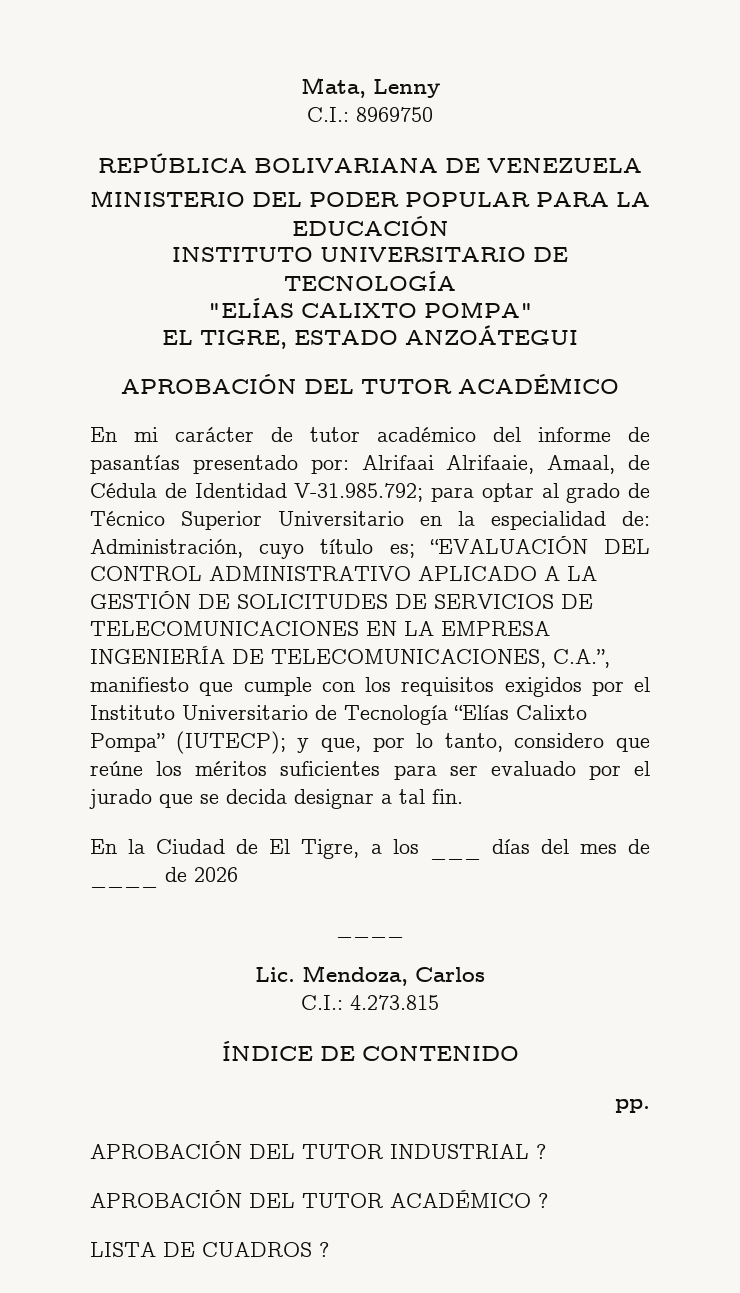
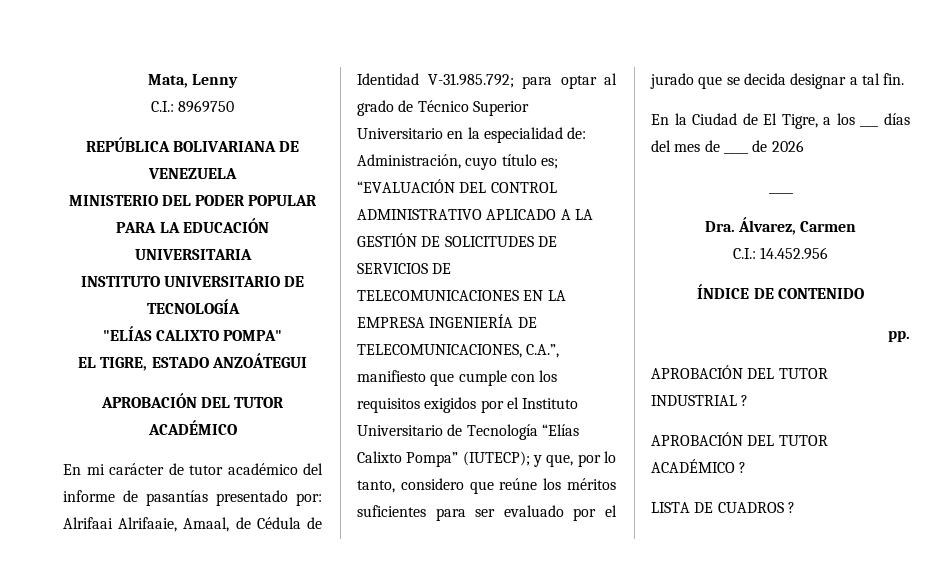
- MINISTERIO DEL PODER POPULAR PARA LA EDUCACIÓN
+ MINISTERIO DEL PODER POPULAR PARA LA EDUCACIÓN UNIVERSITARIA
- Lic. Mendoza, Carlos
- C.I.: 4.273.815
+ Dra. Álvarez, Carmen
+ C.I.: 14.452.956

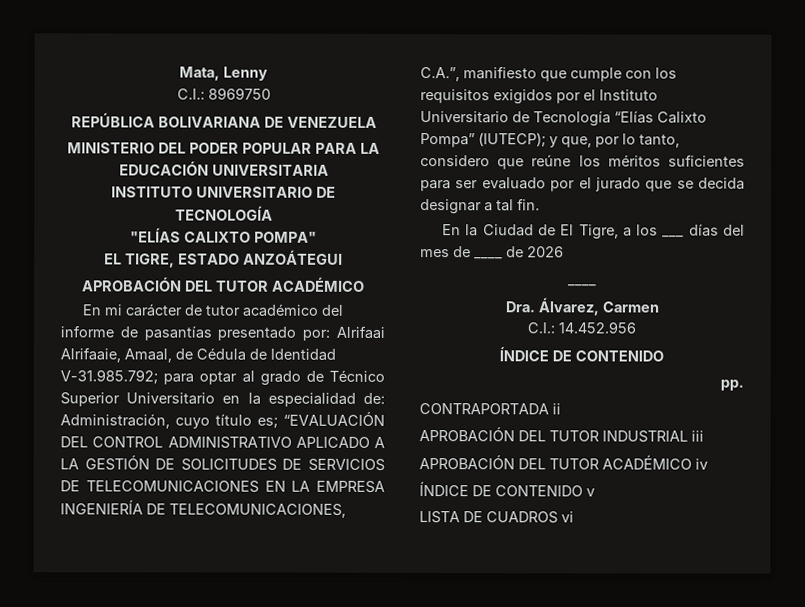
+ CONTRAPORTADA ii
- APROBACIÓN DEL TUTOR INDUSTRIAL ?
- APROBACIÓN DEL TUTOR ACADÉMICO ?
+ APROBACIÓN DEL TUTOR INDUSTRIAL iii
+ APROBACIÓN DEL TUTOR ACADÉMICO iv
+ ÍNDICE DE CONTENIDO v
- LISTA DE CUADROS ?
+ LISTA DE CUADROS vi

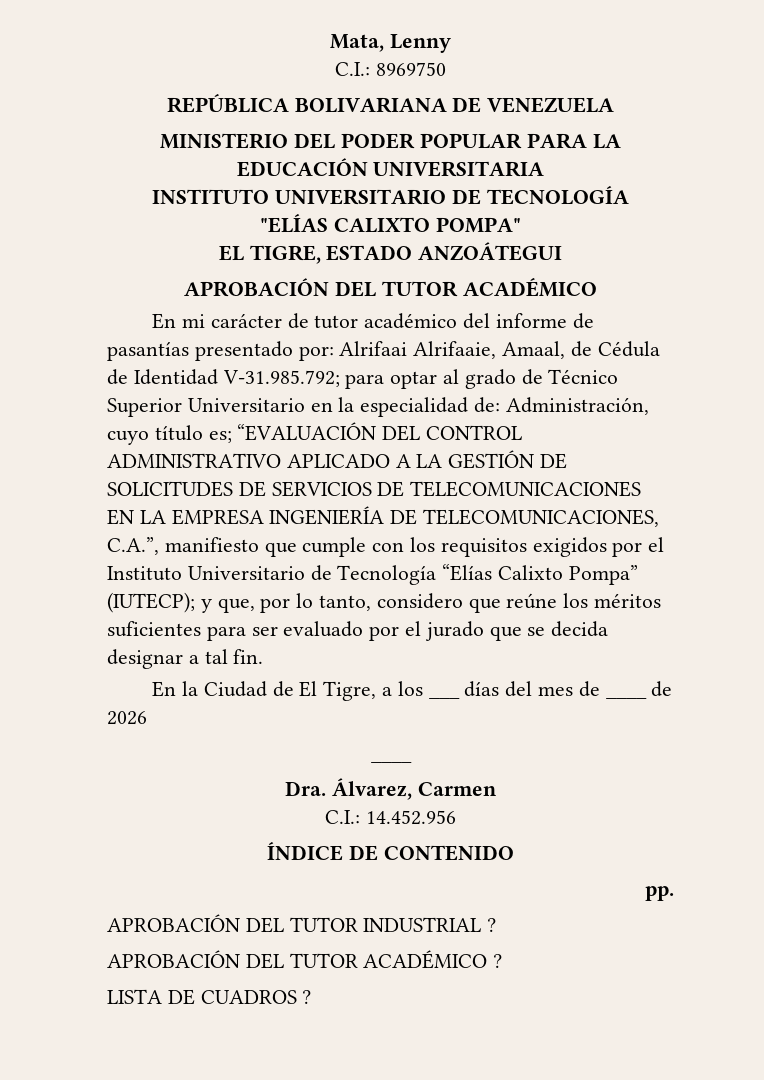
- CONTRAPORTADA ii
- APROBACIÓN DEL TUTOR INDUSTRIAL iii
- APROBACIÓN DEL TUTOR ACADÉMICO iv
- ÍNDICE DE CONTENIDO v
+ APROBACIÓN DEL TUTOR INDUSTRIAL ?
+ APROBACIÓN DEL TUTOR ACADÉMICO ?
- LISTA DE CUADROS vi
+ LISTA DE CUADROS ?

